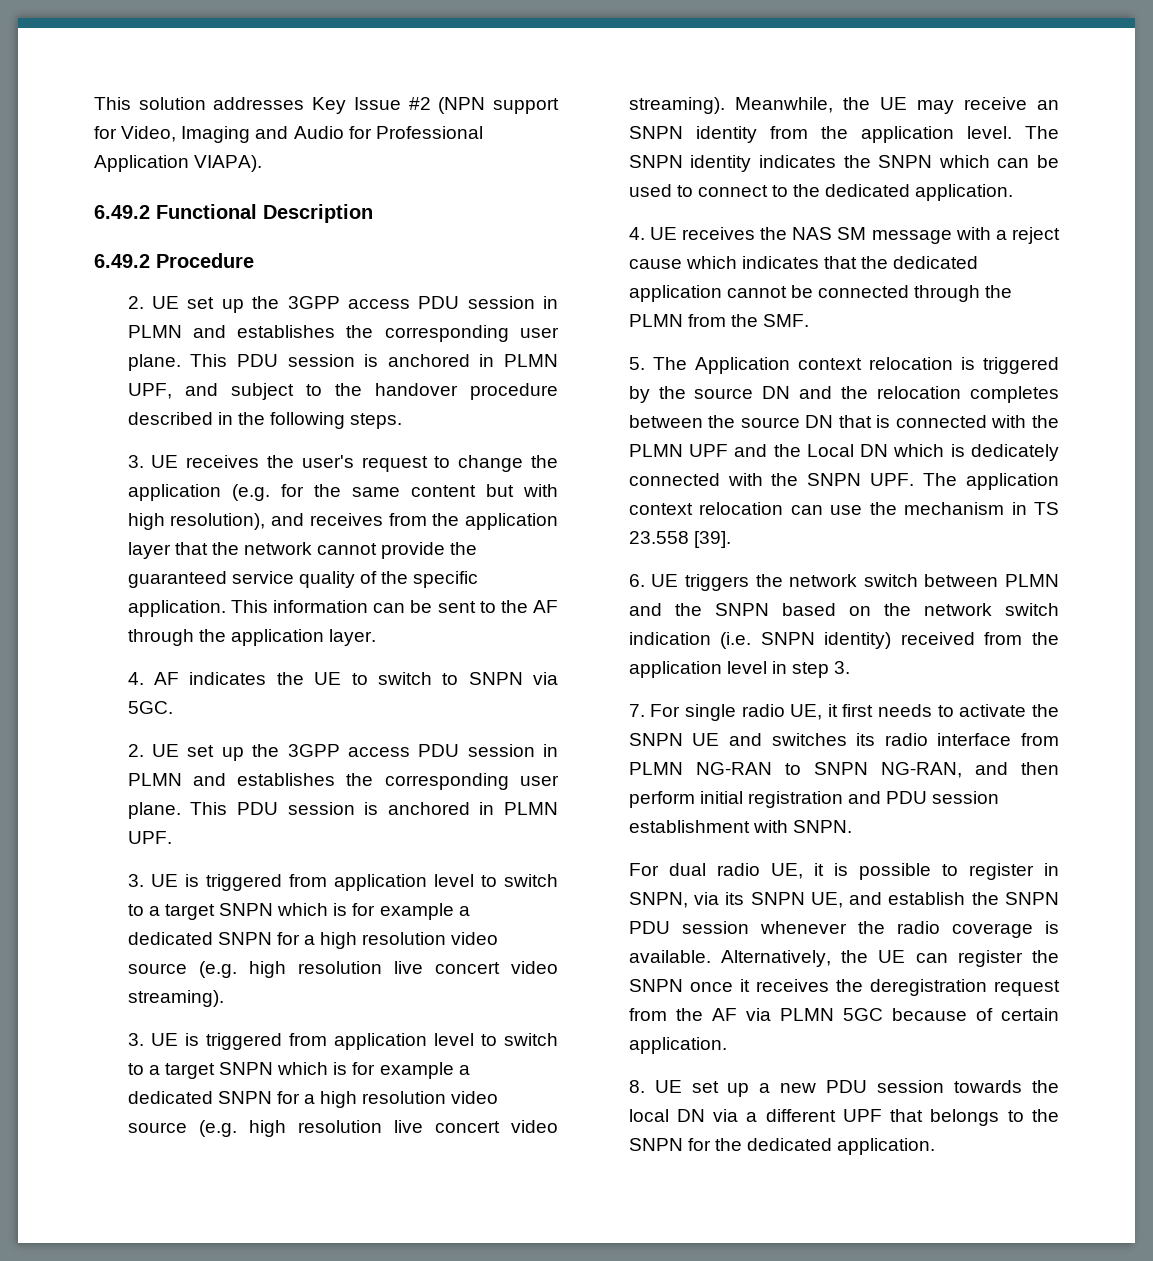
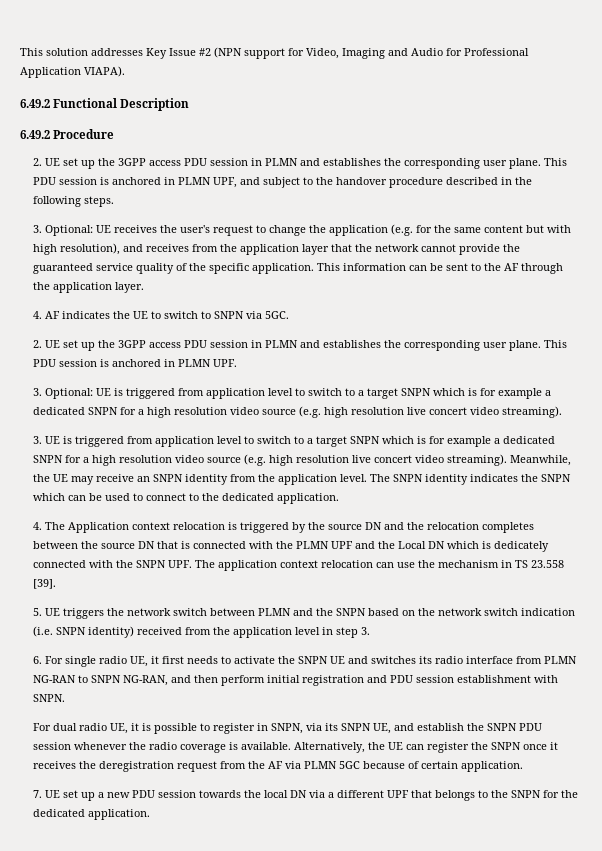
- 3. UE receives the user's request to change the application (e.g. for the same content but with high resolution), and receives from the application layer that the network cannot provide the guaranteed service quality of the specific application.
+ 3. Optional: UE receives the user's request to change the application (e.g. for the same content but with high resolution), and receives from the application layer that the network cannot provide the guaranteed service quality of the specific application.
  This PDU session is anchored in PLMN UPF.
- 3. UE is triggered from application level to switch to a target SNPN which is for example a dedicated SNPN for a high resolution video source (e.g. high resolution live concert video streaming).
+ 3. Optional: UE is triggered from application level to switch to a target SNPN which is for example a dedicated SNPN for a high resolution video source (e.g. high resolution live concert video streaming).
- 4. UE receives the NAS SM message with a reject cause which indicates that the dedicated application cannot be connected through the PLMN from the SMF.
- 5. The Application context relocation is triggered by the source DN and the relocation completes between the source DN that is connected with the PLMN UPF and the Local DN which is dedicately connected with the SNPN UPF. The application context relocation can use the mechanism in TS 23.558 [39].
+ 4. The Application context relocation is triggered by the source DN and the relocation completes between the source DN that is connected with the PLMN UPF and the Local DN which is dedicately connected with the SNPN UPF. The application context relocation can use the mechanism in TS 23.558 [39].
- 6. UE triggers the network switch between PLMN and the SNPN based on the network switch indication (i.e. SNPN identity) received from the application level in step 3.
+ 5. UE triggers the network switch between PLMN and the SNPN based on the network switch indication (i.e. SNPN identity) received from the application level in step 3.
- 7. For single radio UE, it first needs to activate the SNPN UE and switches its radio interface from PLMN NG-RAN to SNPN NG-RAN, and then perform initial registration and PDU session establishment with SNPN.
+ 6. For single radio UE, it first needs to activate the SNPN UE and switches its radio interface from PLMN NG-RAN to SNPN NG-RAN, and then perform initial registration and PDU session establishment with SNPN.
- 8. UE set up a new PDU session towards the local DN via a different UPF that belongs to the SNPN for the dedicated application.
+ 7. UE set up a new PDU session towards the local DN via a different UPF that belongs to the SNPN for the dedicated application.

